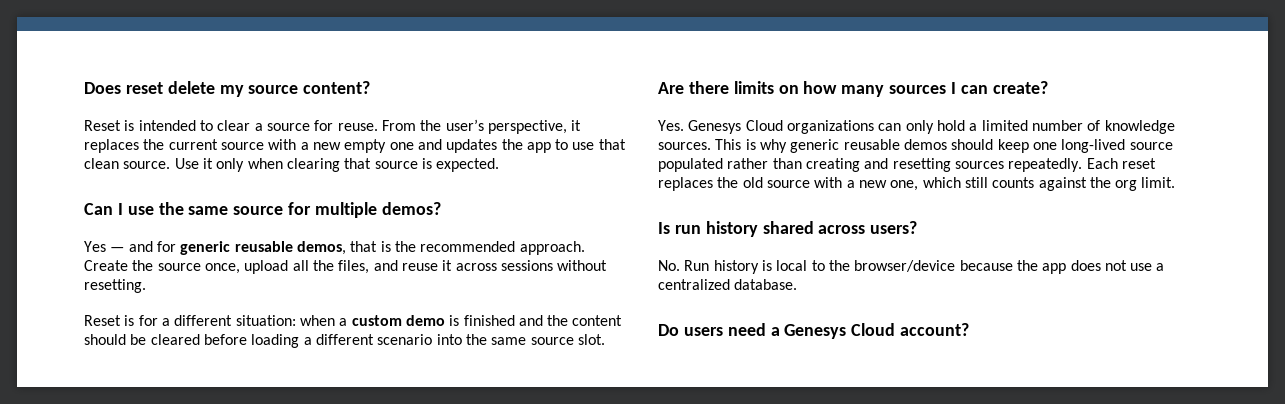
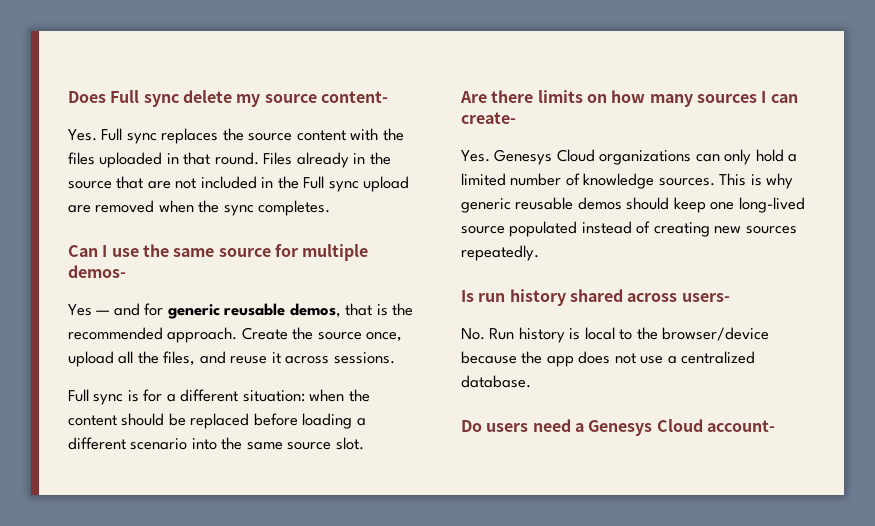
- Does reset delete my source content?
- Reset is intended to clear a source for reuse. From the user’s perspective, it replaces the current source with a new empty one and updates the app to use that clean source. Use it only when clearing that source is expected.
+ Does Full sync delete my source content-
+ Yes. Full sync replaces the source content with the files uploaded in that round. Files already in the source that are not included in the Full sync upload are removed when the sync completes.
- Can I use the same source for multiple demos?
+ Can I use the same source for multiple demos-
- Create the source once, upload all the files, and reuse it across sessions without resetting.
- Reset is for a different situation: when a custom demo is finished and the content should be cleared before loading a different scenario into the same source slot.
+ Create the source once, upload all the files, and reuse it across sessions.
+ Full sync is for a different situation: when the content should be replaced before loading a different scenario into the same source slot.
- Are there limits on how many sources I can create?
+ Are there limits on how many sources I can create-
- This is why generic reusable demos should keep one long-lived source populated rather than creating and resetting sources repeatedly. Each reset replaces the old source with a new one, which still counts against the org limit.
+ This is why generic reusable demos should keep one long-lived source populated instead of creating new sources repeatedly.
- Is run history shared across users?
+ Is run history shared across users-
- Do users need a Genesys Cloud account?
+ Do users need a Genesys Cloud account-

